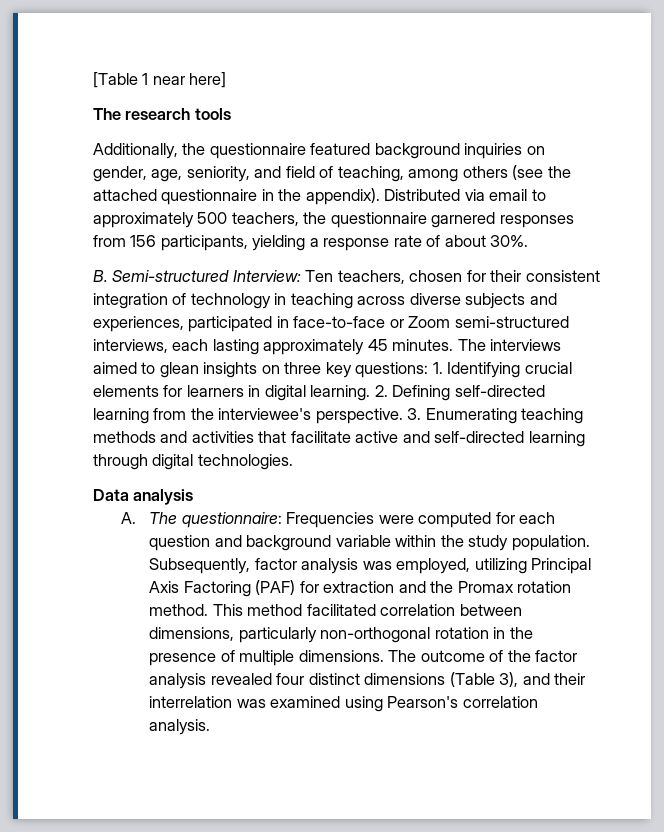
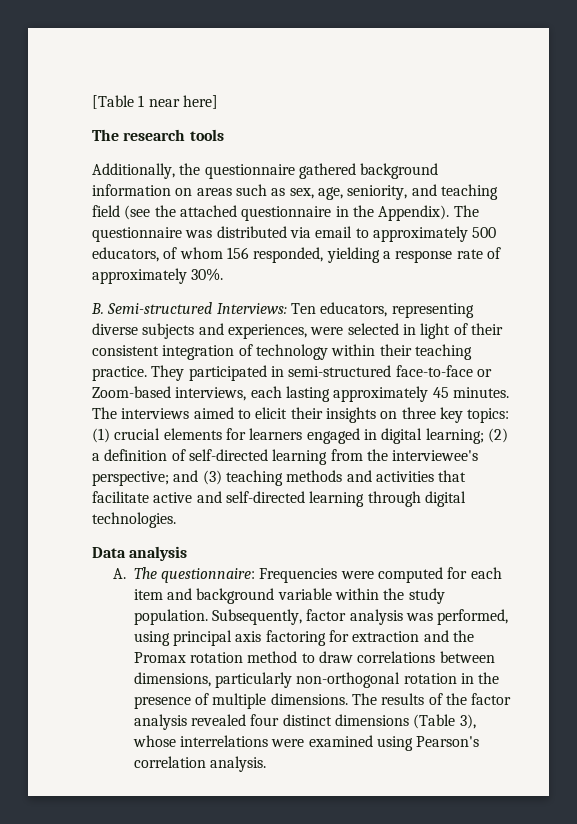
- Additionally, the questionnaire featured background inquiries on gender, age, seniority, and field of teaching, among others (see the attached questionnaire in the appendix). Distributed via email to approximately 500 teachers, the questionnaire garnered responses from 156 participants, yielding a response rate of about 30%.
+ Additionally, the questionnaire gathered background information on areas such as sex, age, seniority, and teaching field (see the attached questionnaire in the Appendix). The questionnaire was distributed via email to approximately 500 educators, of whom 156 responded, yielding a response rate of approximately 30%.
- B. Semi-structured Interview: Ten teachers, chosen for their consistent integration of technology in teaching across diverse subjects and experiences, participated in face-to-face or Zoom semi-structured interviews, each lasting approximately 45 minutes.
+ B. Semi-structured Interviews: Ten educators, representing diverse subjects and experiences, were selected in light of their consistent integration of technology within their teaching practice. They participated in semi-structured face-to-face or Zoom-based interviews, each lasting approximately 45 minutes.
- The interviews aimed to glean insights on three key questions: 1. Identifying crucial elements for learners in digital learning. 2. Defining self-directed learning from the interviewee's perspective. 3. Enumerating teaching methods and activities that facilitate active and self-directed learning through digital technologies.
+ The interviews aimed to elicit their insights on three key topics: (1) crucial elements for learners engaged in digital learning; (2) a definition of self-directed learning from the interviewee's perspective; and (3) teaching methods and activities that facilitate active and self-directed learning through digital technologies.
- A. The questionnaire: Frequencies were computed for each question and background variable within the study population.
+ A. The questionnaire: Frequencies were computed for each item and background variable within the study population.
- Subsequently, factor analysis was employed, utilizing Principal Axis Factoring (PAF) for extraction and the Promax rotation method. This method facilitated correlation between dimensions, particularly non-orthogonal rotation in the presence of multiple dimensions.
+ Subsequently, factor analysis was performed, using principal axis factoring for extraction and the Promax rotation method to draw correlations between dimensions, particularly non-orthogonal rotation in the presence of multiple dimensions.
- The outcome of the factor analysis revealed four distinct dimensions (Table 3), and their interrelation was examined using Pearson's correlation analysis.
+ The results of the factor analysis revealed four distinct dimensions (Table 3), whose interrelations were examined using Pearson's correlation analysis.

